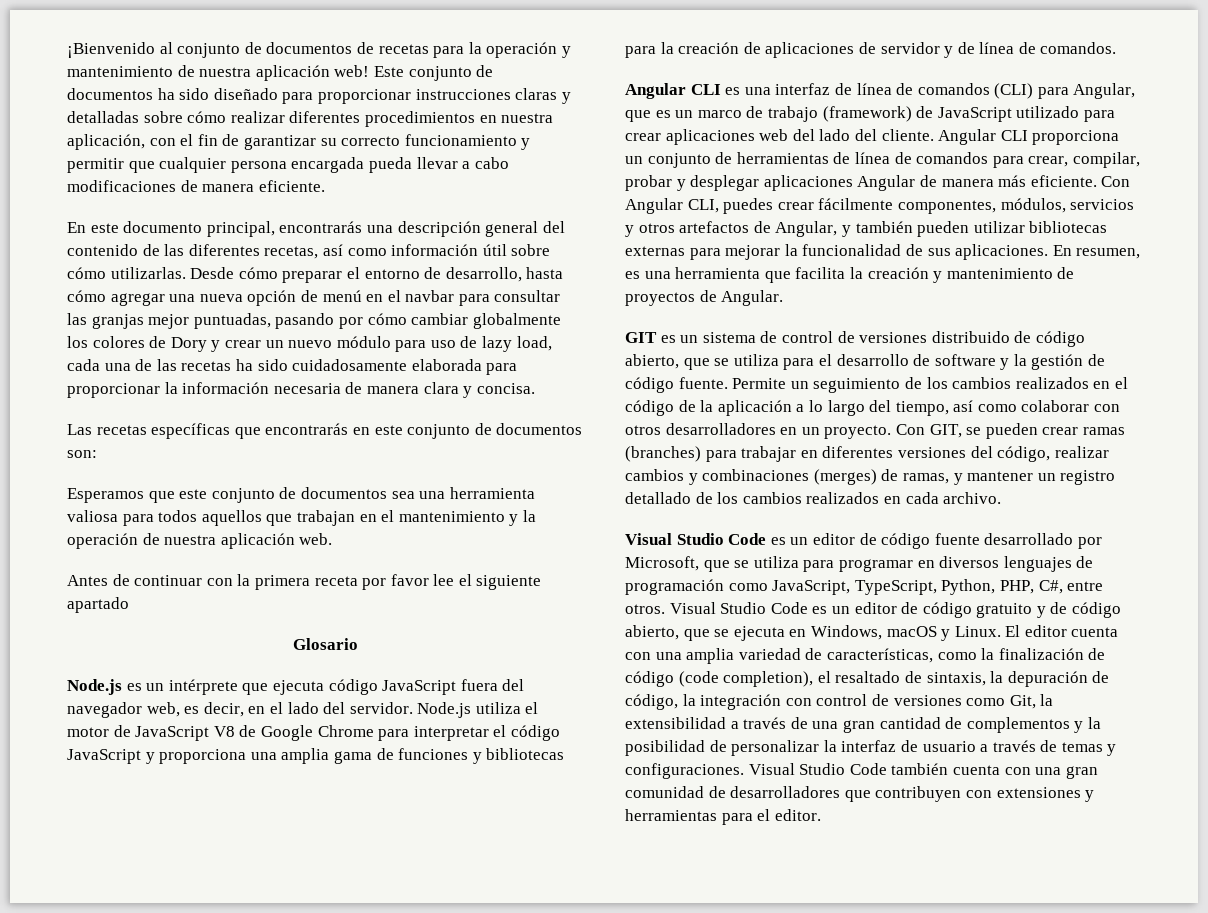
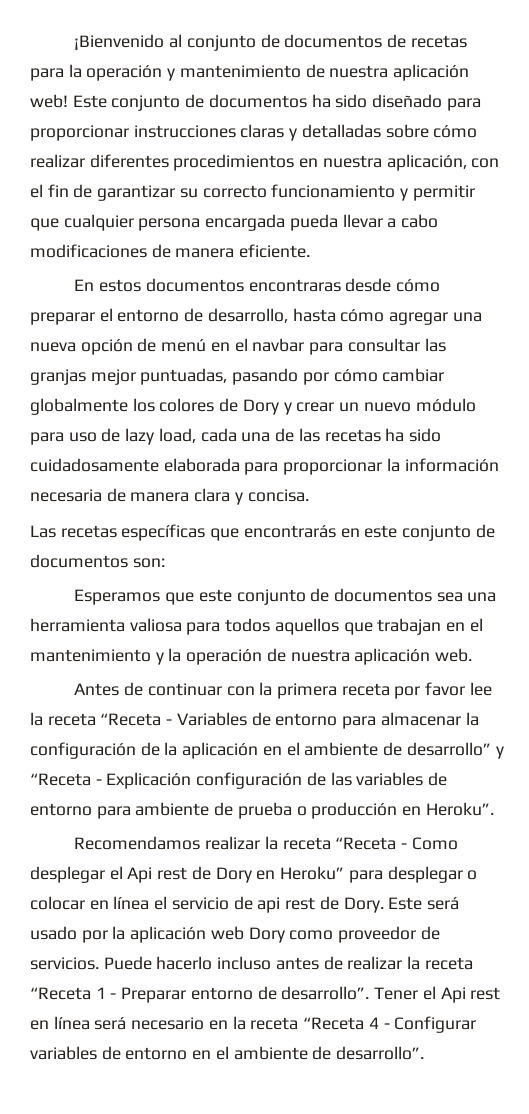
- En este documento principal, encontrarás una descripción general del contenido de las diferentes recetas, así como información útil sobre cómo utilizarlas. Desde cómo preparar el entorno de desarrollo, hasta cómo agregar una nueva opción de menú en el navbar para consultar las granjas mejor puntuadas, pasando por cómo cambiar globalmente los colores de Dory y crear un nuevo módulo para uso de lazy load, cada una de las recetas ha sido cuidadosamente elaborada para proporcionar la información necesaria de manera clara y concisa.
+ En estos documentos encontraras desde cómo preparar el entorno de desarrollo, hasta cómo agregar una nueva opción de menú en el navbar para consultar las granjas mejor puntuadas, pasando por cómo cambiar globalmente los colores de Dory y crear un nuevo módulo para uso de lazy load, cada una de las recetas ha sido cuidadosamente elaborada para proporcionar la información necesaria de manera clara y concisa.
- Antes de continuar con la primera receta por favor lee el siguiente apartado
- Glosario
- Node.js es un intérprete que ejecuta código JavaScript fuera del navegador web, es decir, en el lado del servidor. Node.js utiliza el motor de JavaScript V8 de Google Chrome para interpretar el código JavaScript y proporciona una amplia gama de funciones y bibliotecas para la creación de aplicaciones de servidor y de línea de comandos.
- Angular CLI es una interfaz de línea de comandos (CLI) para Angular, que es un marco de trabajo (framework) de JavaScript utilizado para crear aplicaciones web del lado del cliente. Angular CLI proporciona un conjunto de herramientas de línea de comandos para crear, compilar, probar y desplegar aplicaciones Angular de manera más eficiente. Con Angular CLI, puedes crear fácilmente componentes, módulos, servicios y otros artefactos de Angular, y también pueden utilizar bibliotecas externas para mejorar la funcionalidad de sus aplicaciones. En resumen, es una herramienta que facilita la creación y mantenimiento de proyectos de Angular.
- GIT es un sistema de control de versiones distribuido de código abierto, que se utiliza para el desarrollo de software y la gestión de código fuente. Permite un seguimiento de los cambios realizados en el código de la aplicación a lo largo del tiempo, así como colaborar con otros desarrolladores en un proyecto. Con GIT, se pueden crear ramas (branches) para trabajar en diferentes versiones del código, realizar cambios y combinaciones (merges) de ramas, y mantener un registro detallado de los cambios realizados en cada archivo.
- Visual Studio Code es un editor de código fuente desarrollado por Microsoft, que se utiliza para programar en diversos lenguajes de programación como JavaScript, TypeScript, Python, PHP, C#, entre otros. Visual Studio Code es un editor de código gratuito y de código abierto, que se ejecuta en Windows, macOS y Linux. El editor cuenta con una amplia variedad de características, como la finalización de código (code completion), el resaltado de sintaxis, la depuración de código, la integración con control de versiones como Git, la extensibilidad a través de una gran cantidad de complementos y la posibilidad de personalizar la interfaz de usuario a través de temas y configuraciones. Visual Studio Code también cuenta con una gran comunidad de desarrolladores que contribuyen con extensiones y herramientas para el editor.
+ Antes de continuar con la primera receta por favor lee la receta “Receta - Variables de entorno para almacenar la configuración de la aplicación en el ambiente de desarrollo” y “Receta - Explicación configuración de las variables de entorno para ambiente de prueba o producción en Heroku”.
+ Recomendamos realizar la receta “Receta - Como desplegar el Api rest de Dory en Heroku” para desplegar o colocar en línea el servicio de api rest de Dory. Este será usado por la aplicación web Dory como proveedor de servicios. Puede hacerlo incluso antes de realizar la receta “Receta 1 - Preparar entorno de desarrollo”. Tener el Api rest en línea será necesario en la receta “Receta 4 - Configurar variables de entorno en el ambiente de desarrollo”.

